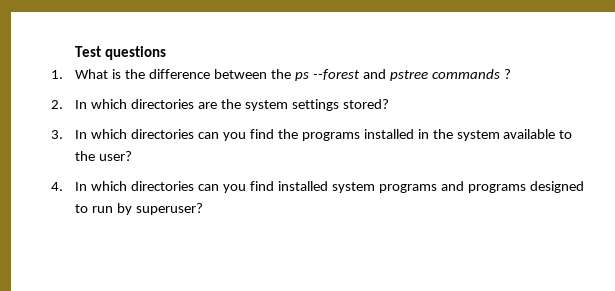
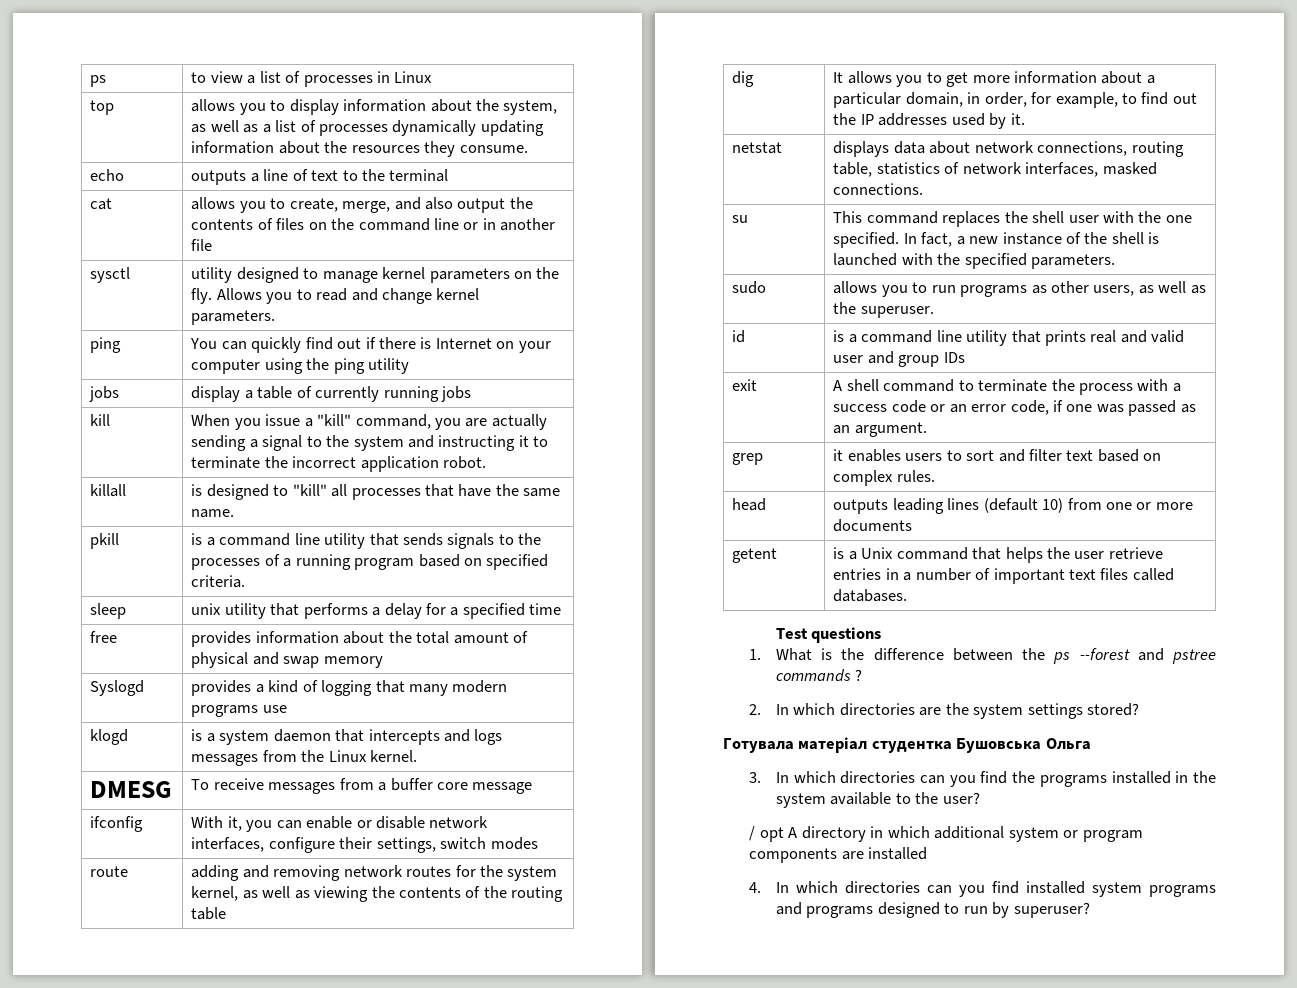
+ ps | to view a list of processes in Linux
+ top | allows you to display information about the system, as well as a list of processes dynamically updating information about the resources they consume.
+ echo | outputs a line of text to the terminal
+ cat | allows you to create, merge, and also output the contents of files on the command line or in another file
+ sysctl | utility designed to manage kernel parameters on the fly. Allows you to read and change kernel parameters.
+ ping | You can quickly find out if there is Internet on your computer using the ping utility
+ jobs | display a table of currently running jobs
+ kill | When you issue a "kill" command, you are actually sending a signal to the system and instructing it to terminate the incorrect application robot.
+ killall | is designed to "kill" all processes that have the same name.
+ pkill | is a command line utility that sends signals to the processes of a running program based on specified criteria.
+ sleep | unix utility that performs a delay for a specified time
+ free | provides information about the total amount of physical and swap memory
+ Syslogd | provides a kind of logging that many modern programs use
+ klogd | is a system daemon that intercepts and logs messages from the Linux kernel.
+ DMESG | To receive messages from a buffer core message
+ ifconfig | With it, you can enable or disable network interfaces, configure their settings, switch modes
+ route | adding and removing network routes for the system kernel, as well as viewing the contents of the routing table
+ dig | It allows you to get more information about a particular domain, in order, for example, to find out the IP addresses used by it.
+ netstat | displays data about network connections, routing table, statistics of network interfaces, masked connections.
+ su | This command replaces the shell user with the one specified. In fact, a new instance of the shell is launched with the specified parameters.
+ sudo | allows you to run programs as other users, as well as the superuser.
+ id | is a command line utility that prints real and valid user and group IDs
+ exit | A shell command to terminate the process with a success code or an error code, if one was passed as an argument.
+ grep | it enables users to sort and filter text based on complex rules.
+ head | outputs leading lines (default 10) from one or more documents
+ getent | is a Unix command that helps the user retrieve entries in a number of important text files called databases.
+ Готувала матеріал студентка Бушовська Ольга
+ / opt A directory in which additional system or program components are installed

